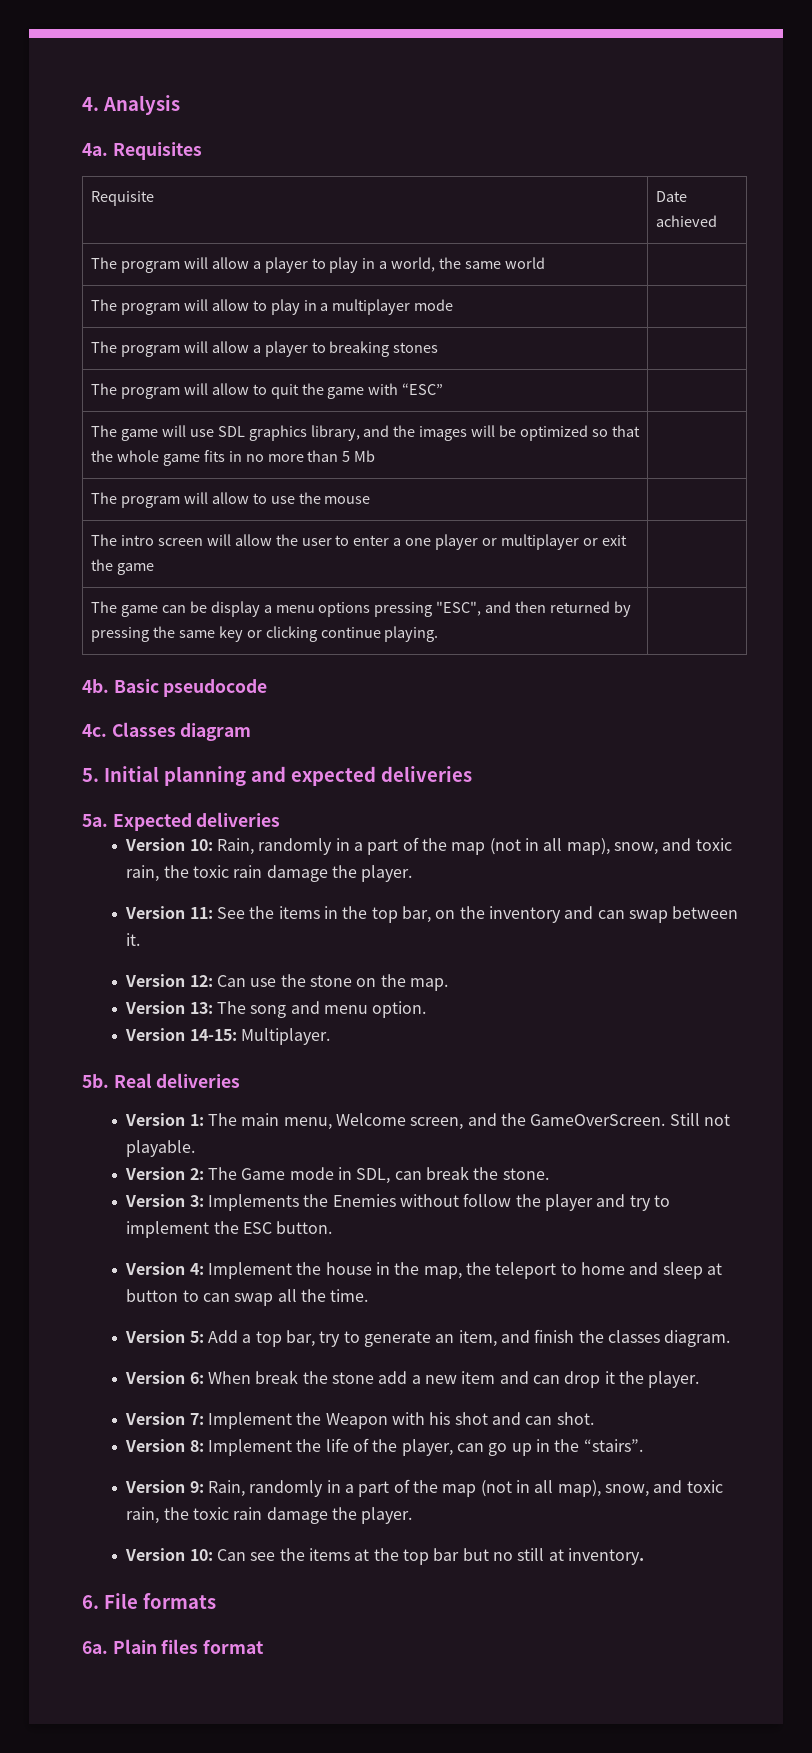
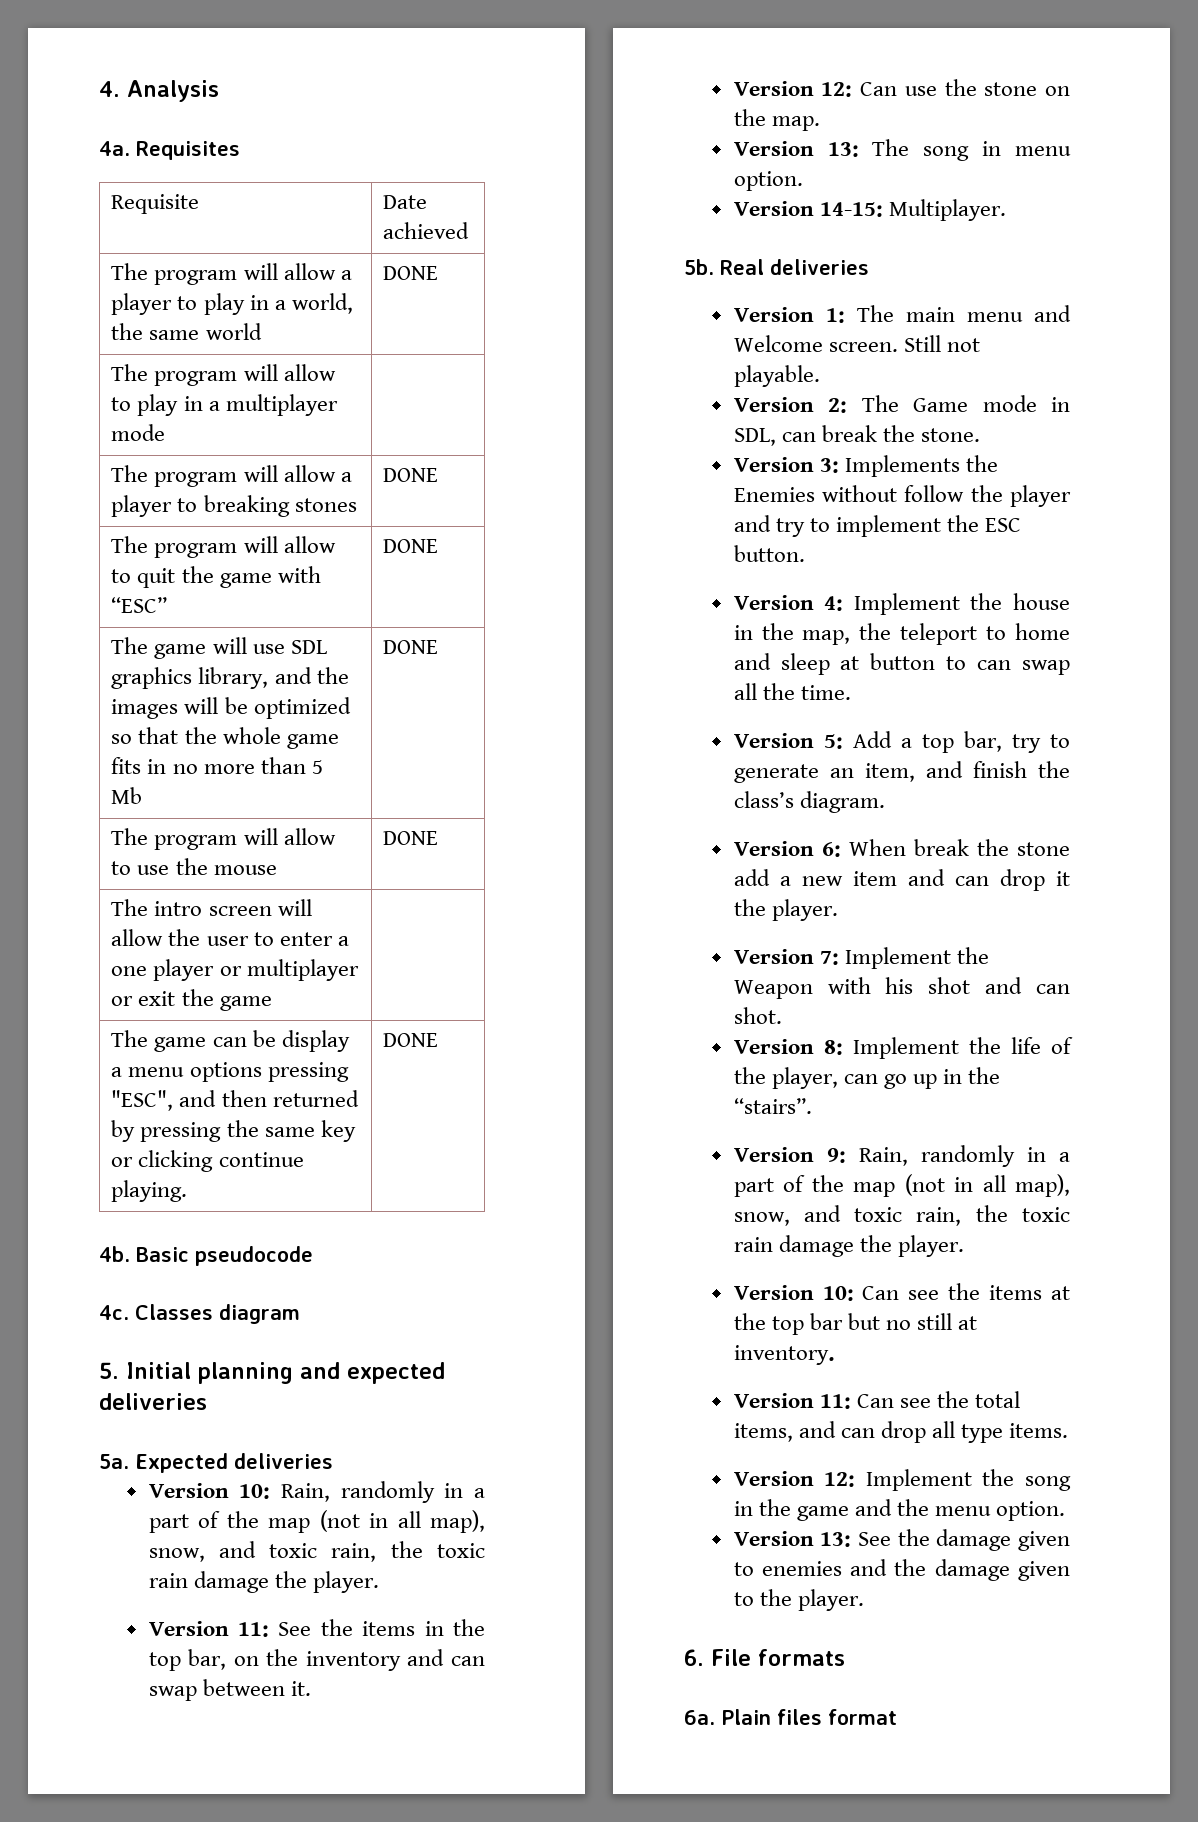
- The program will allow a player to play in a world, the same world |
+ The program will allow a player to play in a world, the same world | DONE
- The program will allow a player to breaking stones |
+ The program will allow a player to breaking stones | DONE
- The program will allow to quit the game with “ESC” |
+ The program will allow to quit the game with “ESC” | DONE
- The game will use SDL graphics library, and the images will be optimized so that the whole game fits in no more than 5 Mb |
+ The game will use SDL graphics library, and the images will be optimized so that the whole game fits in no more than 5 Mb | DONE
- The program will allow to use the mouse |
+ The program will allow to use the mouse | DONE
- The game can be display a menu options pressing "ESC", and then returned by pressing the same key or clicking continue playing. |
+ The game can be display a menu options pressing "ESC", and then returned by pressing the same key or clicking continue playing. | DONE
- Version 13: The song and menu option.
+ Version 13: The song in menu option.
- Version 1: The main menu, Welcome screen, and the GameOverScreen.
+ Version 1: The main menu and Welcome screen.
- Version 5: Add a top bar, try to generate an item, and finish the classes diagram.
+ Version 5: Add a top bar, try to generate an item, and finish the class’s diagram.
+ Version 11: Can see the total items, and can drop all type items.
+ Version 12: Implement the song in the game and the menu option.
+ Version 13: See the damage given to enemies and the damage given to the player.

